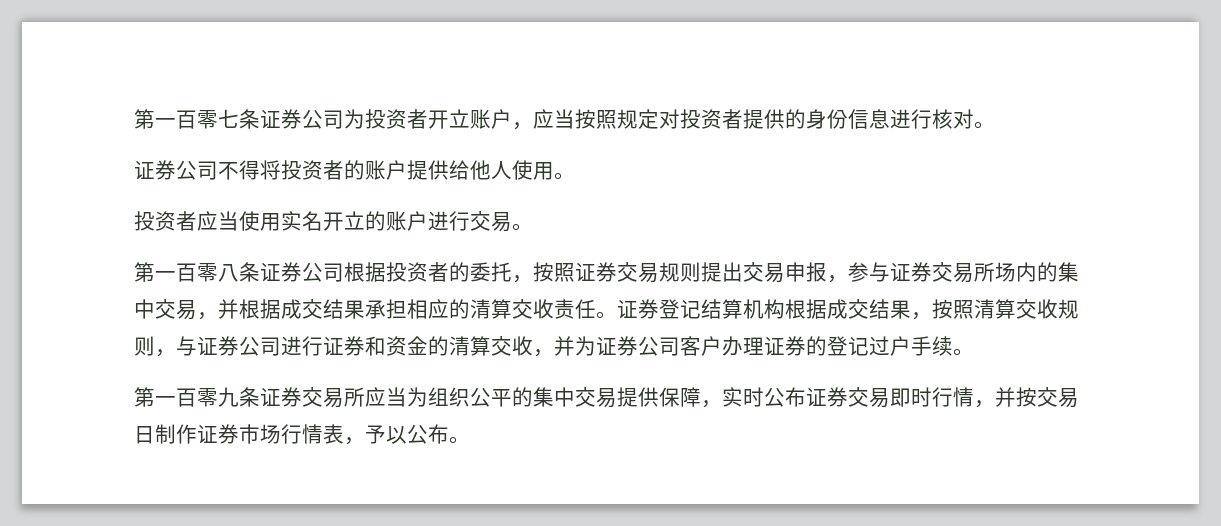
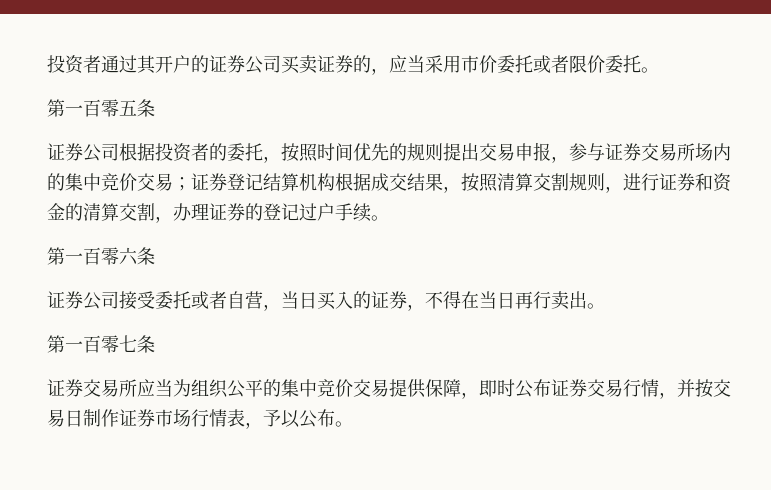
- 第一百零七条证券公司为投资者开立账户，应当按照规定对投资者提供的身份信息进行核对。
- 证券公司不得将投资者的账户提供给他人使用。
- 投资者应当使用实名开立的账户进行交易。
- 第一百零八条证券公司根据投资者的委托，按照证券交易规则提出交易申报，参与证券交易所场内的集中交易，并根据成交结果承担相应的清算交收责任。证券登记结算机构根据成交结果，按照清算交收规则，与证券公司进行证券和资金的清算交收，并为证券公司客户办理证券的登记过户手续。
+ 投资者通过其开户的证券公司买卖证券的，应当采用市价委托或者限价委托。
+ 第一百零五条
+ 证券公司根据投资者的委托，按照时间优先的规则提出交易申报，参与证券交易所场内的集中竞价交易；证券登记结算机构根据成交结果，按照清算交割规则，进行证券和资金的清算交割，办理证券的登记过户手续。
- 第一百零九条证券交易所应当为组织公平的集中交易提供保障，实时公布证券交易即时行情，并按交易日制作证券市场行情表，予以公布。
+ 第一百零六条
+ 证券公司接受委托或者自营，当日买入的证券，不得在当日再行卖出。
+ 第一百零七条
+ 证券交易所应当为组织公平的集中竞价交易提供保障，即时公布证券交易行情，并按交易日制作证券市场行情表，予以公布。

